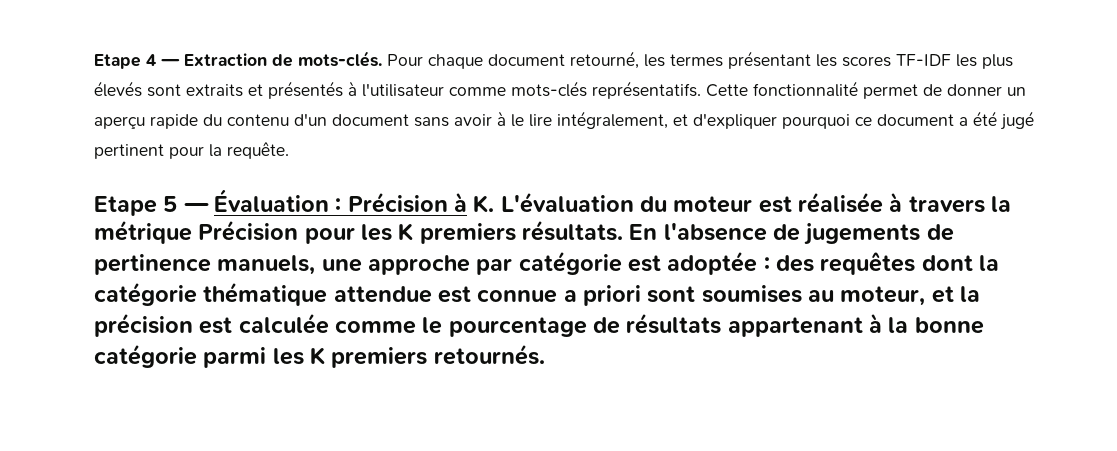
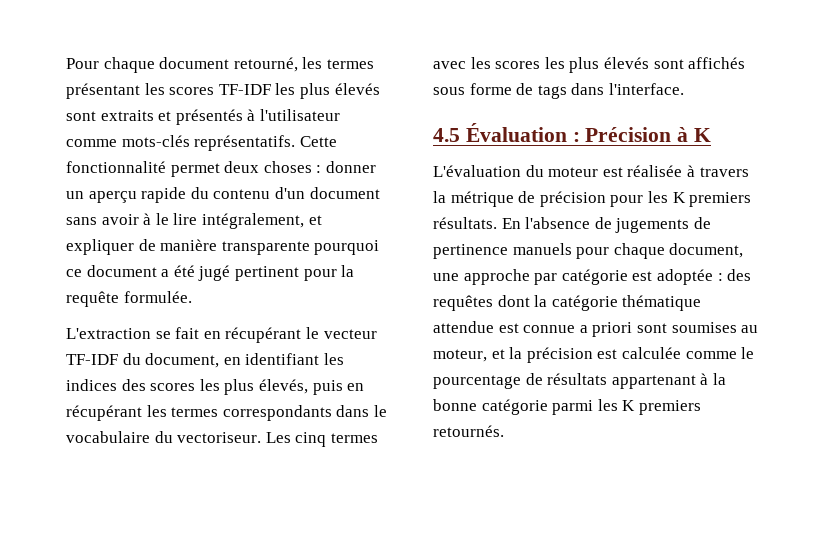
- Etape 4 — Extraction de mots-clés.
- Cette fonctionnalité permet de donner un aperçu rapide du contenu d'un document sans avoir à le lire intégralement, et d'expliquer pourquoi ce document a été jugé pertinent pour la requête.
- Etape 5 — Évaluation : Précision à K. L'évaluation du moteur est réalisée à travers la métrique Précision pour les K premiers résultats.
+ Cette fonctionnalité permet deux choses : donner un aperçu rapide du contenu d'un document sans avoir à le lire intégralement, et expliquer de manière transparente pourquoi ce document a été jugé pertinent pour la requête formulée.
+ L'extraction se fait en récupérant le vecteur TF-IDF du document, en identifiant les indices des scores les plus élevés, puis en récupérant les termes correspondants dans le vocabulaire du vectoriseur. Les cinq termes avec les scores les plus élevés sont affichés sous forme de tags dans l'interface.
+ 4.5 Évaluation : Précision à K
+ L'évaluation du moteur est réalisée à travers la métrique de précision pour les K premiers résultats.
- En l'absence de jugements de pertinence manuels, une approche par catégorie est adoptée : des requêtes dont la catégorie thématique attendue est connue a priori sont soumises au moteur, et la précision est calculée comme le pourcentage de résultats appartenant à la bonne catégorie parmi les K premiers retournés.
+ En l'absence de jugements de pertinence manuels pour chaque document, une approche par catégorie est adoptée : des requêtes dont la catégorie thématique attendue est connue a priori sont soumises au moteur, et la précision est calculée comme le pourcentage de résultats appartenant à la bonne catégorie parmi les K premiers retournés.

